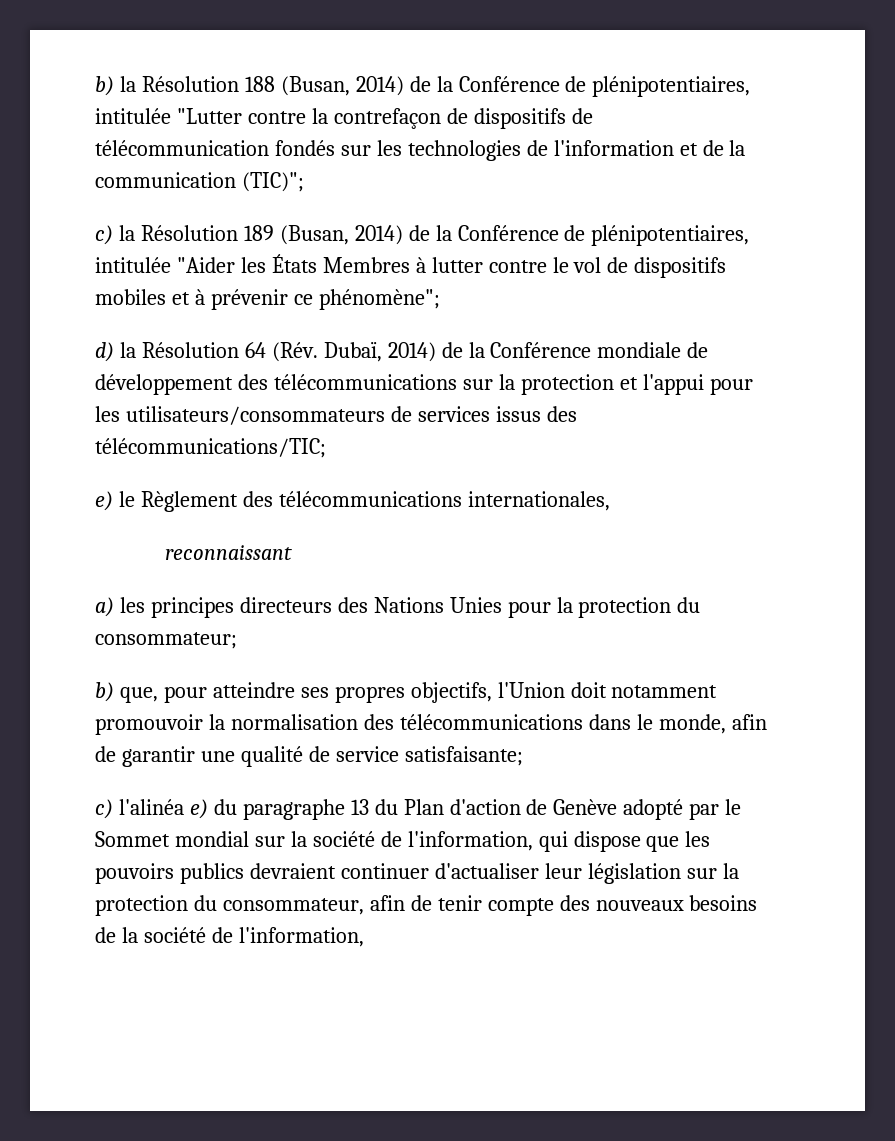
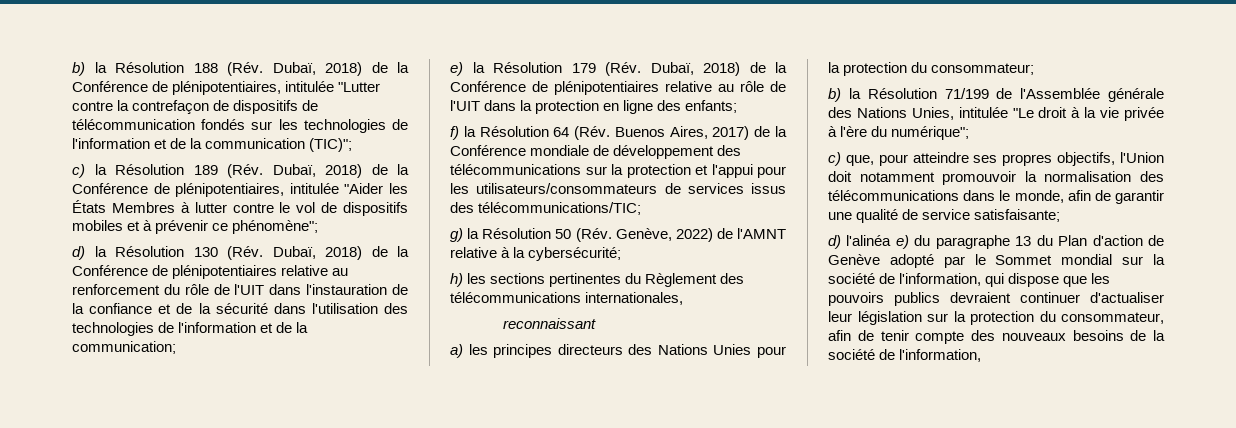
- b) la Résolution 188 (Busan, 2014) de la Conférence de plénipotentiaires, intitulée "Lutter contre la contrefaçon de dispositifs de télécommunication fondés sur les technologies de l'information et de la communication (TIC)";
+ b) la Résolution 188 (Rév. Dubaï, 2018) de la Conférence de plénipotentiaires, intitulée "Lutter contre la contrefaçon de dispositifs de télécommunication fondés sur les technologies de l'information et de la communication (TIC)";
- c) la Résolution 189 (Busan, 2014) de la Conférence de plénipotentiaires, intitulée "Aider les États Membres à lutter contre le vol de dispositifs mobiles et à prévenir ce phénomène";
+ c) la Résolution 189 (Rév. Dubaï, 2018) de la Conférence de plénipotentiaires, intitulée "Aider les États Membres à lutter contre le vol de dispositifs mobiles et à prévenir ce phénomène";
- d) la Résolution 64 (Rév. Dubaï, 2014) de la Conférence mondiale de développement des télécommunications sur la protection et l'appui pour les utilisateurs/consommateurs de services issus des télécommunications/TIC;
+ d) la Résolution 130 (Rév. Dubaï, 2018) de la Conférence de plénipotentiaires relative au renforcement du rôle de l'UIT dans l'instauration de la confiance et de la sécurité dans l'utilisation des technologies de l'information et de la communication;
+ e) la Résolution 179 (Rév. Dubaï, 2018) de la Conférence de plénipotentiaires relative au rôle de l'UIT dans la protection en ligne des enfants;
+ f) la Résolution 64 (Rév. Buenos Aires, 2017) de la Conférence mondiale de développement des télécommunications sur la protection et l'appui pour les utilisateurs/consommateurs de services issus des télécommunications/TIC;
- e) le Règlement des télécommunications internationales,
+ g) la Résolution 50 (Rév. Genève, 2022) de l'AMNT relative à la cybersécurité;
+ h) les sections pertinentes du Règlement des télécommunications internationales,
- b) que, pour atteindre ses propres objectifs, l'Union doit notamment promouvoir la normalisation des télécommunications dans le monde, afin de garantir une qualité de service satisfaisante;
+ b) la Résolution 71/199 de l'Assemblée générale des Nations Unies, intitulée "Le droit à la vie privée à l'ère du numérique";
+ c) que, pour atteindre ses propres objectifs, l'Union doit notamment promouvoir la normalisation des télécommunications dans le monde, afin de garantir une qualité de service satisfaisante;
- c) l'alinéa e) du paragraphe 13 du Plan d'action de Genève adopté par le Sommet mondial sur la société de l'information, qui dispose que les pouvoirs publics devraient continuer d'actualiser leur législation sur la protection du consommateur, afin de tenir compte des nouveaux besoins de la société de l'information,
+ d) l'alinéa e) du paragraphe 13 du Plan d'action de Genève adopté par le Sommet mondial sur la société de l'information, qui dispose que les pouvoirs publics devraient continuer d'actualiser leur législation sur la protection du consommateur, afin de tenir compte des nouveaux besoins de la société de l'information,

